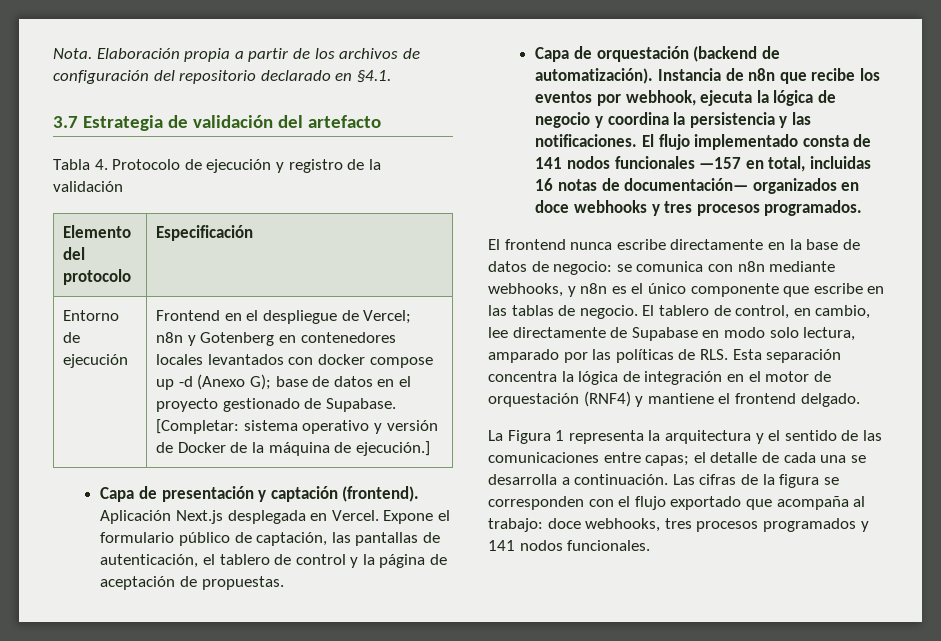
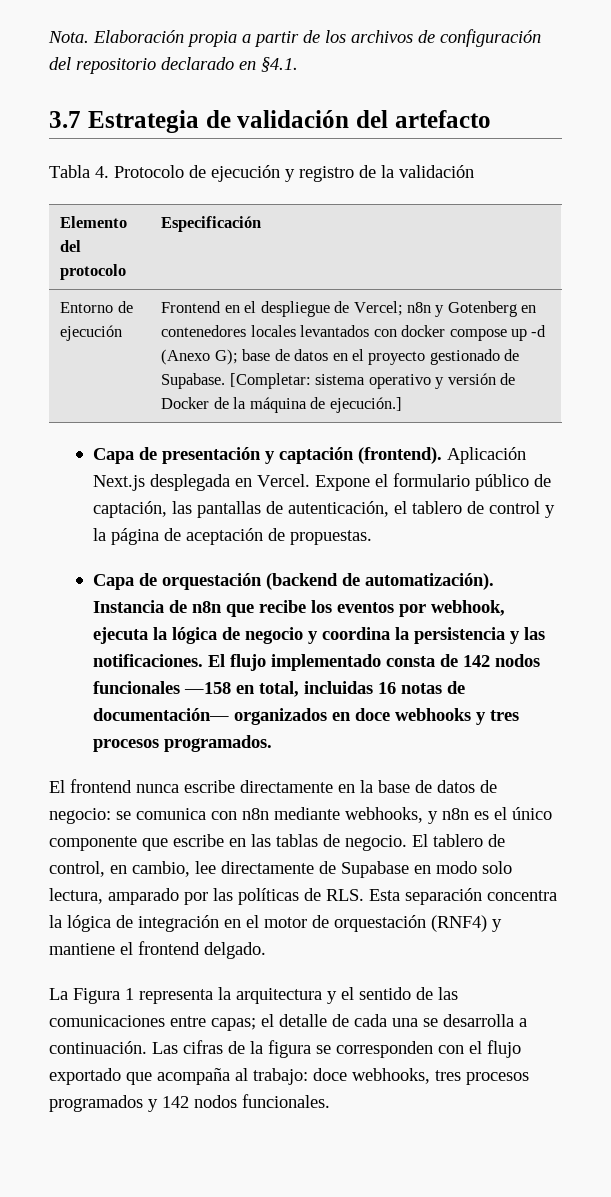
- El flujo implementado consta de 141 nodos funcionales —157 en total, incluidas 16 notas de documentación— organizados en doce webhooks y tres procesos programados.
+ El flujo implementado consta de 142 nodos funcionales —158 en total, incluidas 16 notas de documentación— organizados en doce webhooks y tres procesos programados.
- Las cifras de la figura se corresponden con el flujo exportado que acompaña al trabajo: doce webhooks, tres procesos programados y 141 nodos funcionales.
+ Las cifras de la figura se corresponden con el flujo exportado que acompaña al trabajo: doce webhooks, tres procesos programados y 142 nodos funcionales.

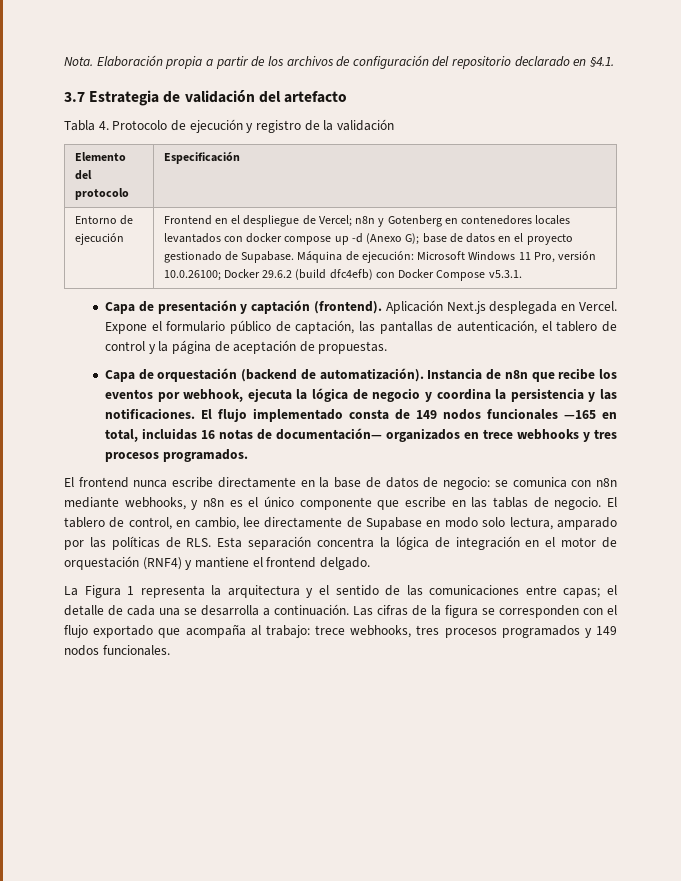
- [Completar: sistema operativo y versión de Docker de la máquina de ejecución.]
+ Máquina de ejecución: Microsoft Windows 11 Pro, versión 10.0.26100; Docker 29.6.2 (build dfc4efb) con Docker Compose v5.3.1.
- El flujo implementado consta de 142 nodos funcionales —158 en total, incluidas 16 notas de documentación— organizados en doce webhooks y tres procesos programados.
+ El flujo implementado consta de 149 nodos funcionales —165 en total, incluidas 16 notas de documentación— organizados en trece webhooks y tres procesos programados.
- Las cifras de la figura se corresponden con el flujo exportado que acompaña al trabajo: doce webhooks, tres procesos programados y 142 nodos funcionales.
+ Las cifras de la figura se corresponden con el flujo exportado que acompaña al trabajo: trece webhooks, tres procesos programados y 149 nodos funcionales.

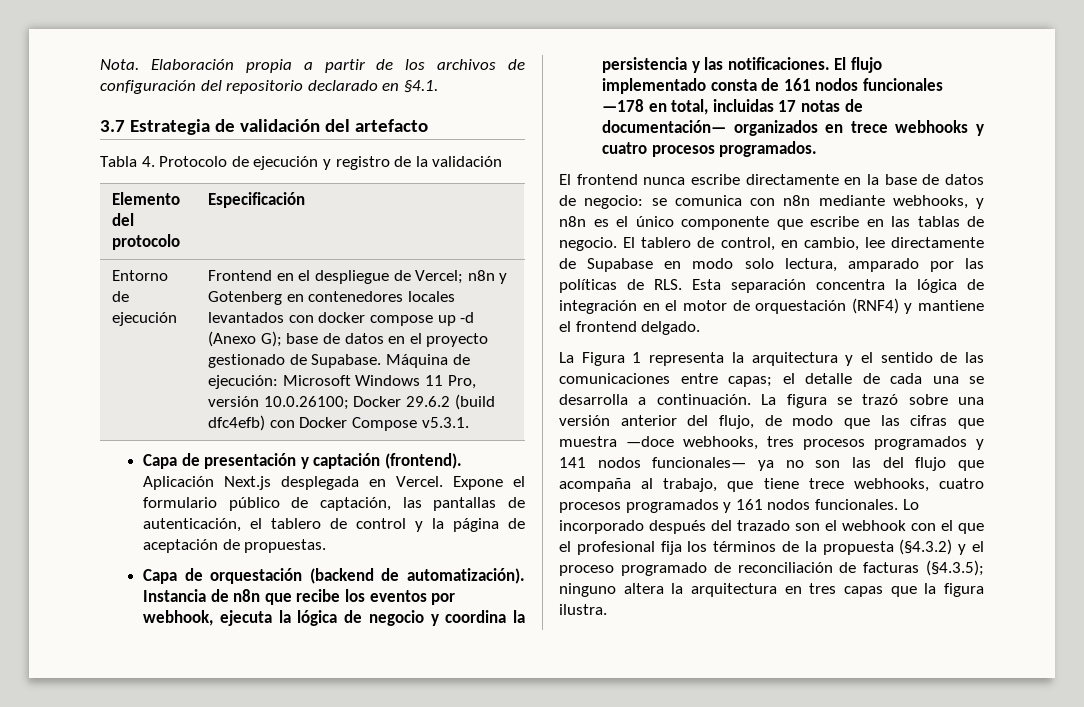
- El flujo implementado consta de 149 nodos funcionales —165 en total, incluidas 16 notas de documentación— organizados en trece webhooks y tres procesos programados.
+ El flujo implementado consta de 161 nodos funcionales —178 en total, incluidas 17 notas de documentación— organizados en trece webhooks y cuatro procesos programados.
- Las cifras de la figura se corresponden con el flujo exportado que acompaña al trabajo: trece webhooks, tres procesos programados y 149 nodos funcionales.
+ La figura se trazó sobre una versión anterior del flujo, de modo que las cifras que muestra —doce webhooks, tres procesos programados y 141 nodos funcionales— ya no son las del flujo que acompaña al trabajo, que tiene trece webhooks, cuatro procesos programados y 161 nodos funcionales. Lo incorporado después del trazado son el webhook con el que el profesional fija los términos de la propuesta (§4.3.2) y el proceso programado de reconciliación de facturas (§4.3.5); ninguno altera la arquitectura en tres capas que la figura ilustra.

